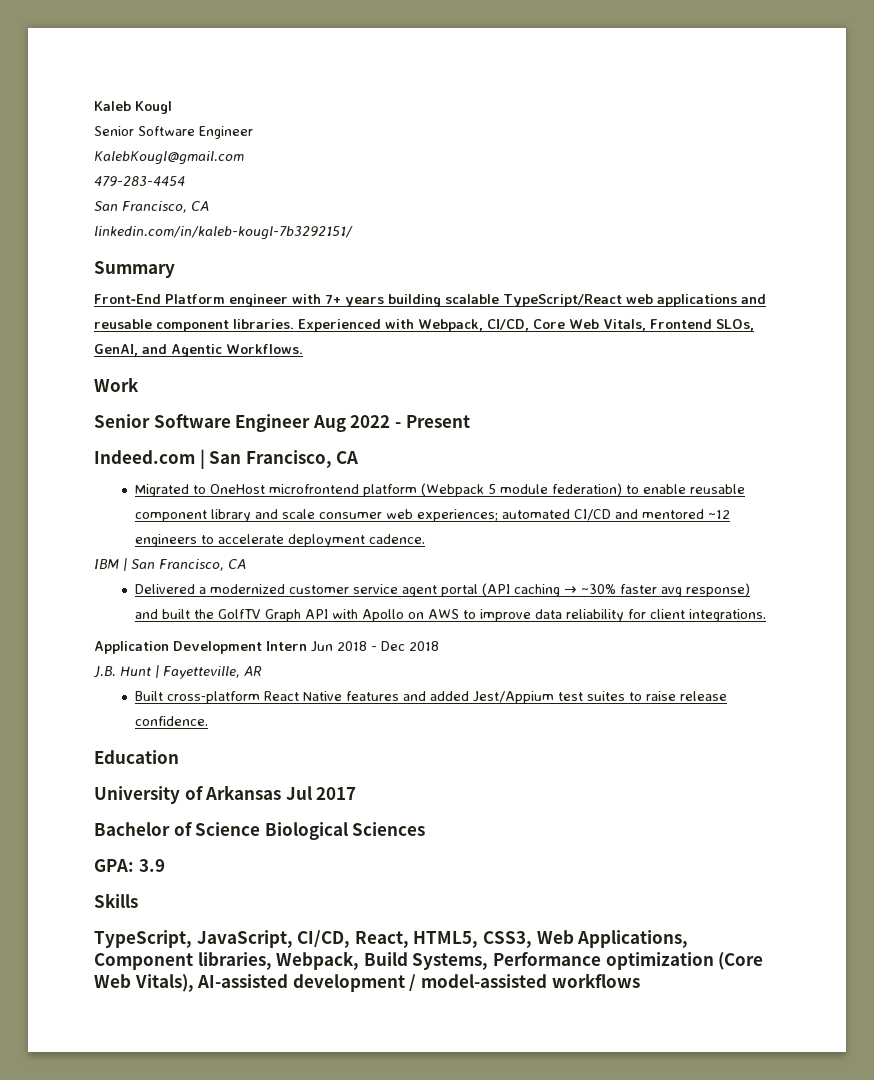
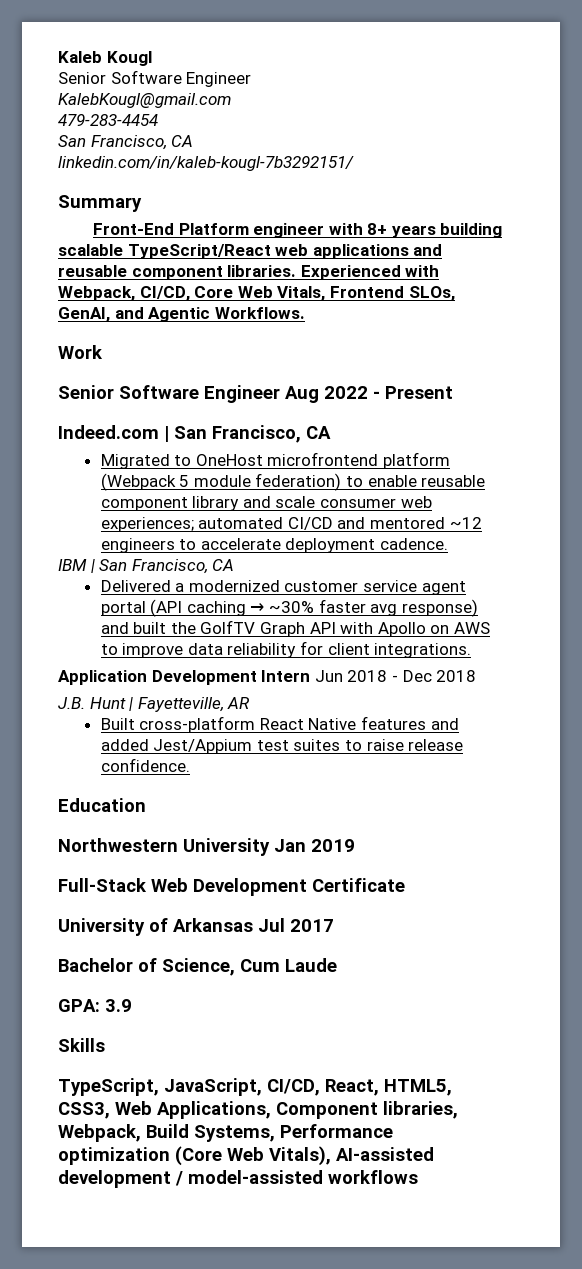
- Front‑End Platform engineer with 7+ years building scalable TypeScript/React web applications and reusable component libraries.
+ Front‑End Platform engineer with 8+ years building scalable TypeScript/React web applications and reusable component libraries.
+ Northwestern University Jan 2019
+ Full-Stack Web Development Certificate
- Bachelor of Science Biological Sciences
+ Bachelor of Science, Cum Laude

